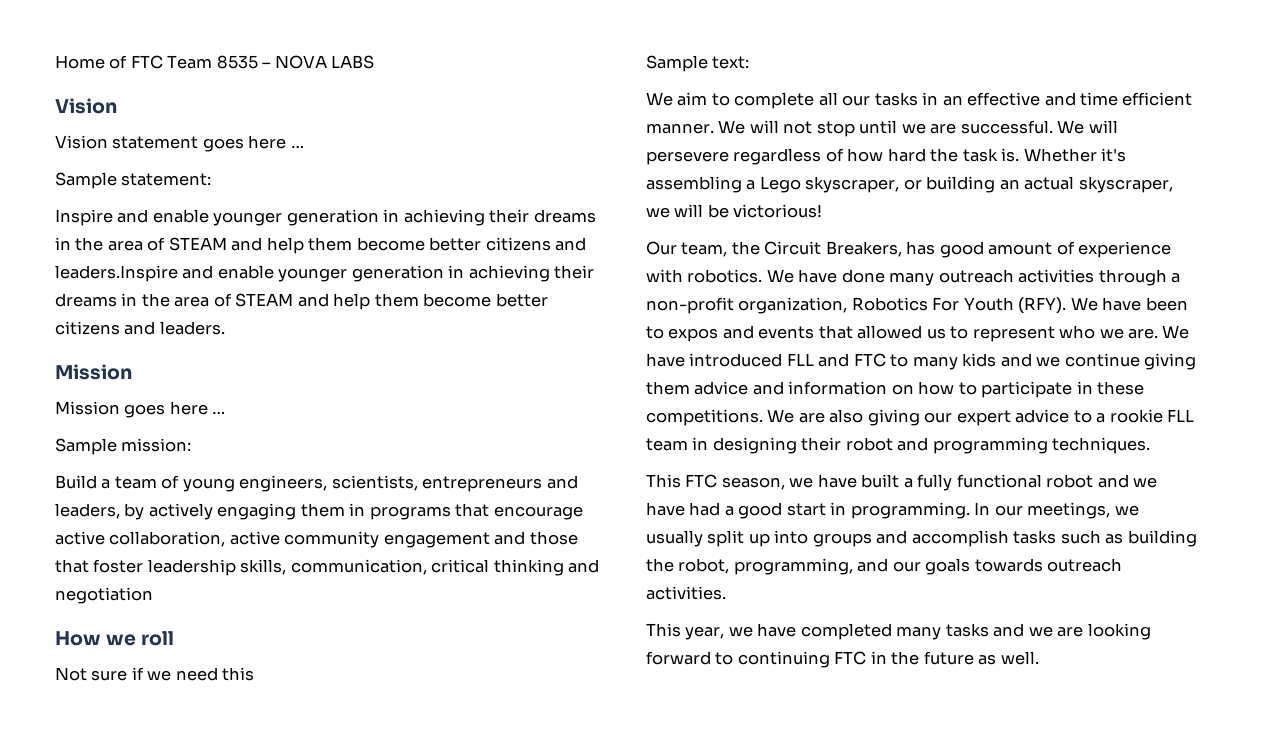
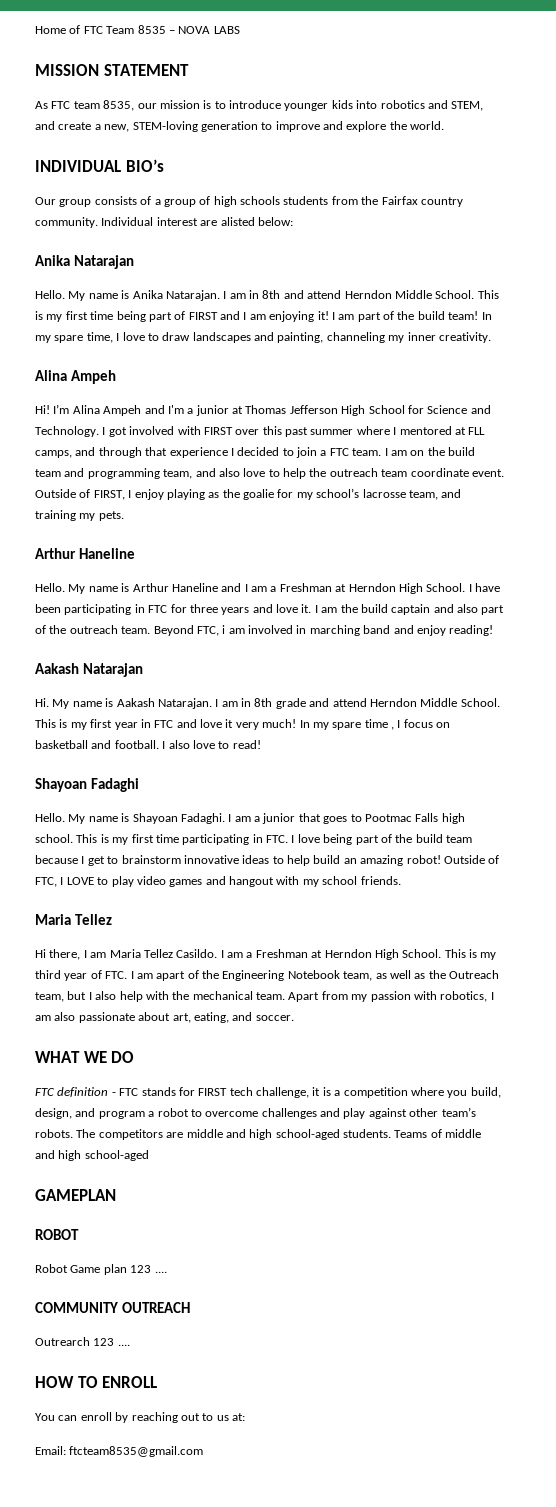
  Home of FTC Team 8535 – NOVA LABS
- Vision
- Vision statement goes here …
- Sample statement:
- Inspire and enable younger generation in achieving their dreams in the area of STEAM and help them become better citizens and leaders.Inspire and enable younger generation in achieving their dreams in the area of STEAM and help them become better citizens and leaders.
- Mission
- Mission goes here …
- Sample mission:
- Build a team of young engineers, scientists, entrepreneurs and leaders, by actively engaging them in programs that encourage active collaboration, active community engagement and those that foster leadership skills, communication, critical thinking and negotiation
- How we roll
- Not sure if we need this
- Sample text:
- We aim to complete all our tasks in an effective and time efficient manner. We will not stop until we are successful. We will persevere regardless of how hard the task is. Whether it's assembling a Lego skyscraper, or building an actual skyscraper, we will be victorious!
- Our team, the Circuit Breakers, has good amount of experience with robotics. We have done many outreach activities through a non-profit organization, Robotics For Youth (RFY). We have been to expos and events that allowed us to represent who we are. We have introduced FLL and FTC to many kids and we continue giving them advice and information on how to participate in these competitions. We are also giving our expert advice to a rookie FLL team in designing their robot and programming techniques.
- This FTC season, we have built a fully functional robot and we have had a good start in programming. In our meetings, we usually split up into groups and accomplish tasks such as building the robot, programming, and our goals towards outreach activities.
- This year, we have completed many tasks and we are looking forward to continuing FTC in the future as well.
+ MISSION STATEMENT
+ As FTC team 8535, our mission is to introduce younger kids into robotics and STEM, and create a new, STEM-loving generation to improve and explore the world.
+ INDIVIDUAL BIO’s
+ Our group consists of a group of high schools students from the Fairfax country community. Individual interest are alisted below:
+ Anika Natarajan
+ Hello. My name is Anika Natarajan. I am in 8th and attend Herndon Middle School. This is my first time being part of FIRST and I am enjoying it! I am part of the build team! In my spare time, I love to draw landscapes and painting, channeling my inner creativity.
+ Alina Ampeh
+ Hi! I’m Alina Ampeh and I'm a junior at Thomas Jefferson High School for Science and Technology. I got involved with FIRST over this past summer where I mentored at FLL camps, and through that experience I decided to join a FTC team. I am on the build team and programming team, and also love to help the outreach team coordinate event. Outside of FIRST, I enjoy playing as the goalie for my school’s lacrosse team, and training my pets.
+ Arthur Haneline
+ Hello. My name is Arthur Haneline and I am a Freshman at Herndon High School. I have been participating in FTC for three years and love it. I am the build captain and also part of the outreach team. Beyond FTC, i am involved in marching band and enjoy reading!
+ Aakash Natarajan
+ Hi. My name is Aakash Natarajan. I am in 8th grade and attend Herndon Middle School. This is my first year in FTC and love it very much! In my spare time , I focus on basketball and football. I also love to read!
+ Shayoan Fadaghi
+ Hello. My name is Shayoan Fadaghi. I am a junior that goes to Pootmac Falls high school. This is my first time participating in FTC. I love being part of the build team because I get to brainstorm innovative ideas to help build an amazing robot! Outside of FTC, I LOVE to play video games and hangout with my school friends.
+ Maria Tellez
+ Hi there, I am Maria Tellez Casildo. I am a Freshman at Herndon High School. This is my third year of FTC. I am apart of the Engineering Notebook team, as well as the Outreach team, but I also help with the mechanical team. Apart from my passion with robotics, I am also passionate about art, eating, and soccer.
+ WHAT WE DO
+ FTC definition - FTC stands for FIRST tech challenge, it is a competition where you build, design, and program a robot to overcome challenges and play against other team’s robots. The competitors are middle and high school-aged students. Teams of middle and high school-aged
+ GAMEPLAN
+ ROBOT
+ Robot Game plan 123 ....
+ COMMUNITY OUTREACH
+ Outrearch 123 ....
+ HOW TO ENROLL
+ You can enroll by reaching out to us at:
+ Email: ftcteam8535@gmail.com

